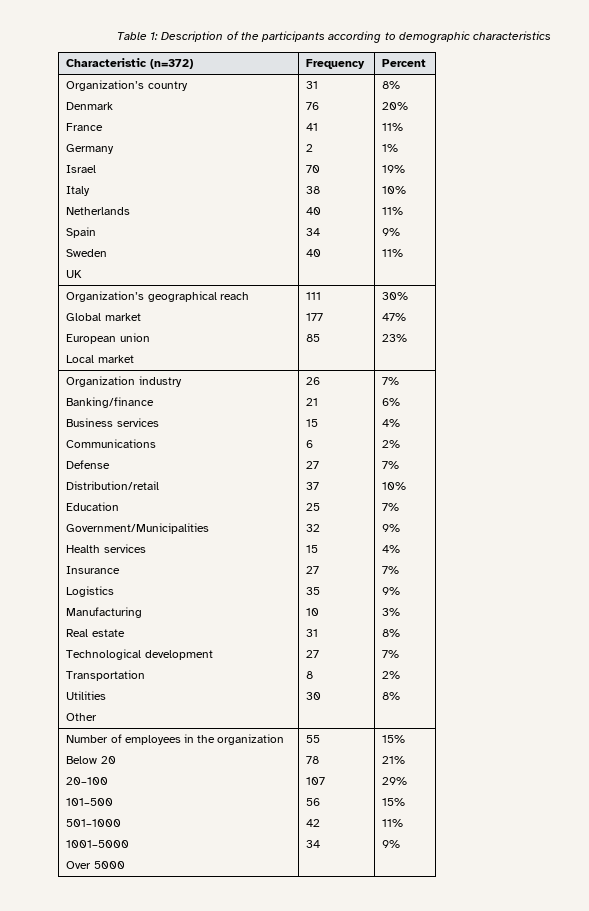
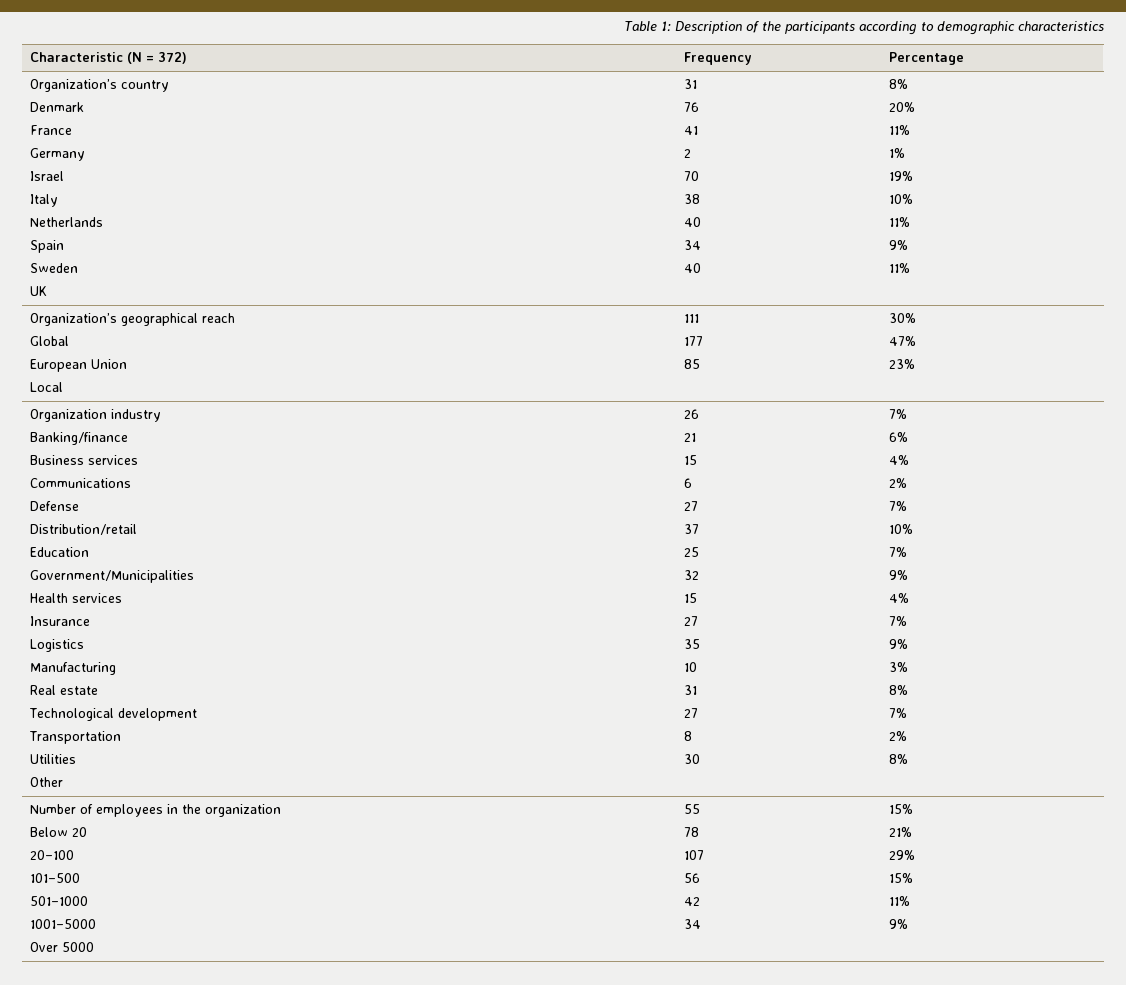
- Characteristic (n=372) | Frequency | Percent
+ Characteristic (N = 372) | Frequency | Percentage
  Organization’s geographical reach
- Global market
- European union
- Local market | 111
+ Global
+ European Union
+ Local | 111

